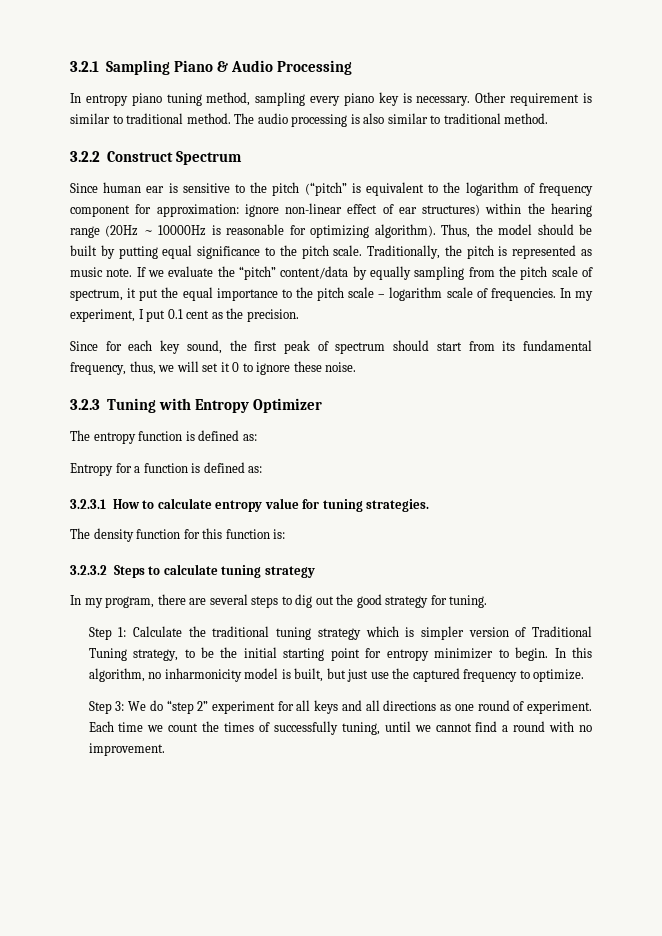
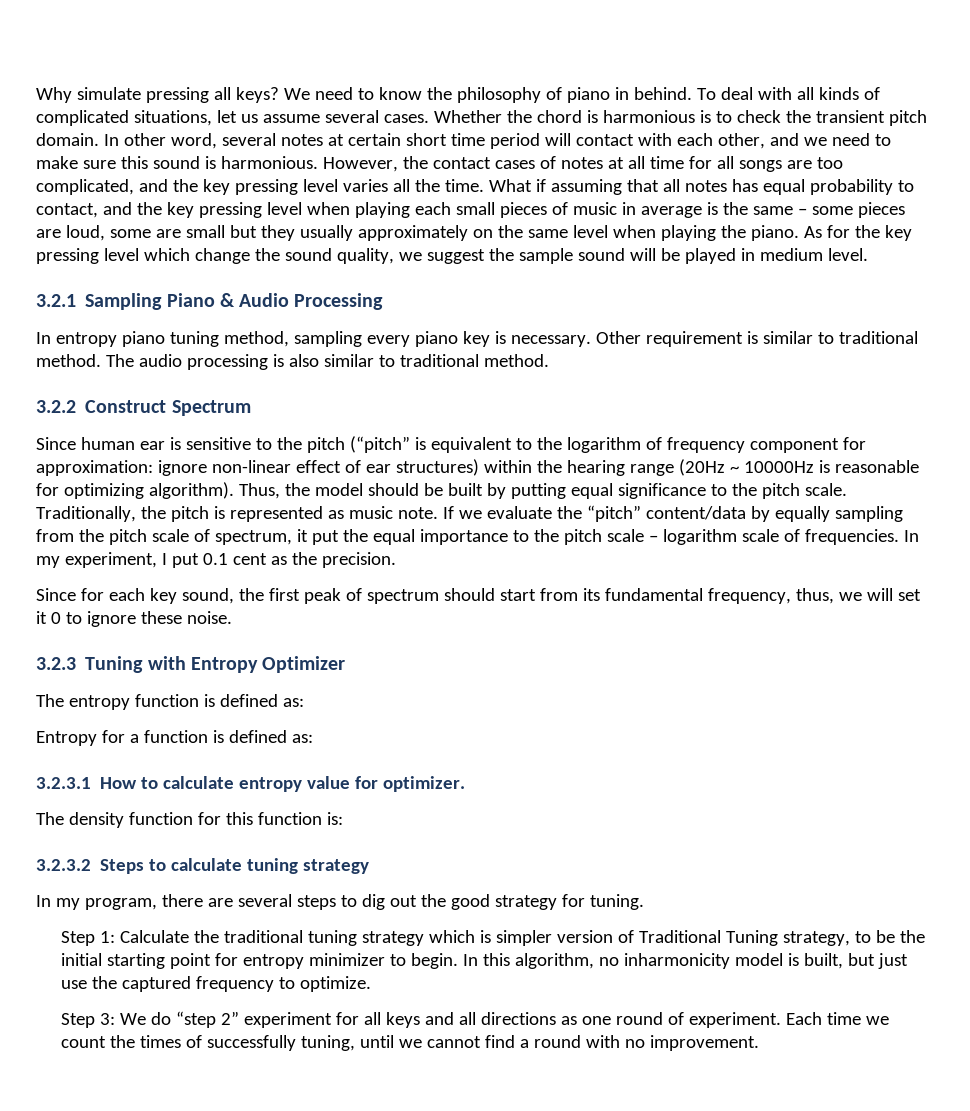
+ Why simulate pressing all keys? We need to know the philosophy of piano in behind. To deal with all kinds of complicated situations, let us assume several cases. Whether the chord is harmonious is to check the transient pitch domain. In other word, several notes at certain short time period will contact with each other, and we need to make sure this sound is harmonious. However, the contact cases of notes at all time for all songs are too complicated, and the key pressing level varies all the time. What if assuming that all notes has equal probability to contact, and the key pressing level when playing each small pieces of music in average is the same – some pieces are loud, some are small but they usually approximately on the same level when playing the piano. As for the key pressing level which change the sound quality, we suggest the sample sound will be played in medium level.
- 3.2.3.1 How to calculate entropy value for tuning strategies.
+ 3.2.3.1 How to calculate entropy value for optimizer.

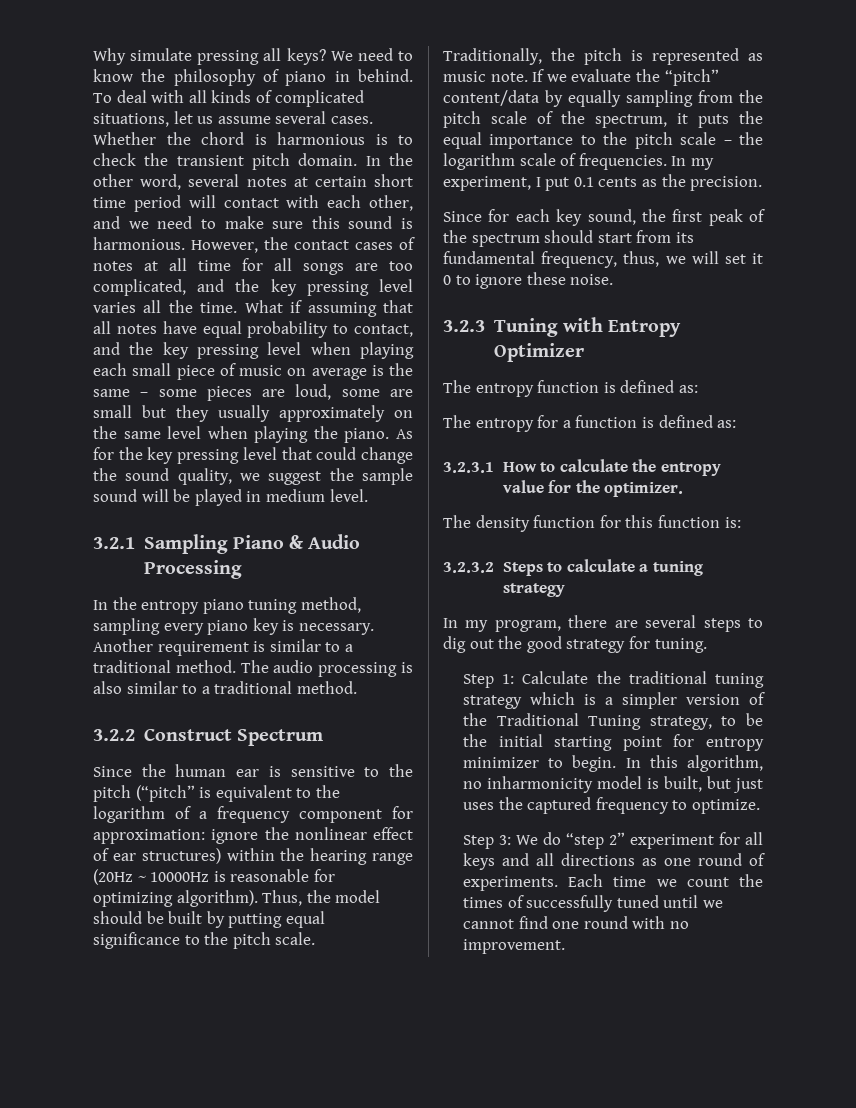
- In other word, several notes at certain short time period will contact with each other, and we need to make sure this sound is harmonious.
+ In the other word, several notes at certain short time period will contact with each other, and we need to make sure this sound is harmonious.
- What if assuming that all notes has equal probability to contact, and the key pressing level when playing each small pieces of music in average is the same – some pieces are loud, some are small but they usually approximately on the same level when playing the piano.
+ What if assuming that all notes have equal probability to contact, and the key pressing level when playing each small piece of music on average is the same – some pieces are loud, some are small but they usually approximately on the same level when playing the piano.
- As for the key pressing level which change the sound quality, we suggest the sample sound will be played in medium level.
+ As for the key pressing level that could change the sound quality, we suggest the sample sound will be played in medium level.
- In entropy piano tuning method, sampling every piano key is necessary.
+ In the entropy piano tuning method, sampling every piano key is necessary.
- Other requirement is similar to traditional method.
+ Another requirement is similar to a traditional method.
- The audio processing is also similar to traditional method.
+ The audio processing is also similar to a traditional method.
- Since human ear is sensitive to the pitch (“pitch” is equivalent to the logarithm of frequency component for approximation: ignore non-linear effect of ear structures) within the hearing range (20Hz ~ 10000Hz is reasonable for optimizing algorithm).
+ Since the human ear is sensitive to the pitch (“pitch” is equivalent to the logarithm of a frequency component for approximation: ignore the nonlinear effect of ear structures) within the hearing range (20Hz ~ 10000Hz is reasonable for optimizing algorithm).
- If we evaluate the “pitch” content/data by equally sampling from the pitch scale of spectrum, it put the equal importance to the pitch scale – logarithm scale of frequencies.
+ If we evaluate the “pitch” content/data by equally sampling from the pitch scale of the spectrum, it puts the equal importance to the pitch scale – the logarithm scale of frequencies.
- In my experiment, I put 0.1 cent as the precision.
+ In my experiment, I put 0.1 cents as the precision.
- Since for each key sound, the first peak of spectrum should start from its fundamental frequency, thus, we will set it 0 to ignore these noise.
+ Since for each key sound, the first peak of the spectrum should start from its fundamental frequency, thus, we will set it 0 to ignore these noise.
- Entropy for a function is defined as:
+ The entropy for a function is defined as:
- 3.2.3.1 How to calculate entropy value for optimizer.
+ 3.2.3.1 How to calculate the entropy value for the optimizer.
- 3.2.3.2 Steps to calculate tuning strategy
+ 3.2.3.2 Steps to calculate a tuning strategy
- Step 1: Calculate the traditional tuning strategy which is simpler version of Traditional Tuning strategy, to be the initial starting point for entropy minimizer to begin.
+ Step 1: Calculate the traditional tuning strategy which is a simpler version of the Traditional Tuning strategy, to be the initial starting point for entropy minimizer to begin.
- In this algorithm, no inharmonicity model is built, but just use the captured frequency to optimize.
+ In this algorithm, no inharmonicity model is built, but just uses the captured frequency to optimize.
- Step 3: We do “step 2” experiment for all keys and all directions as one round of experiment.
+ Step 3: We do “step 2” experiment for all keys and all directions as one round of experiments.
- Each time we count the times of successfully tuning, until we cannot find a round with no improvement.
+ Each time we count the times of successfully tuned until we cannot find one round with no improvement.

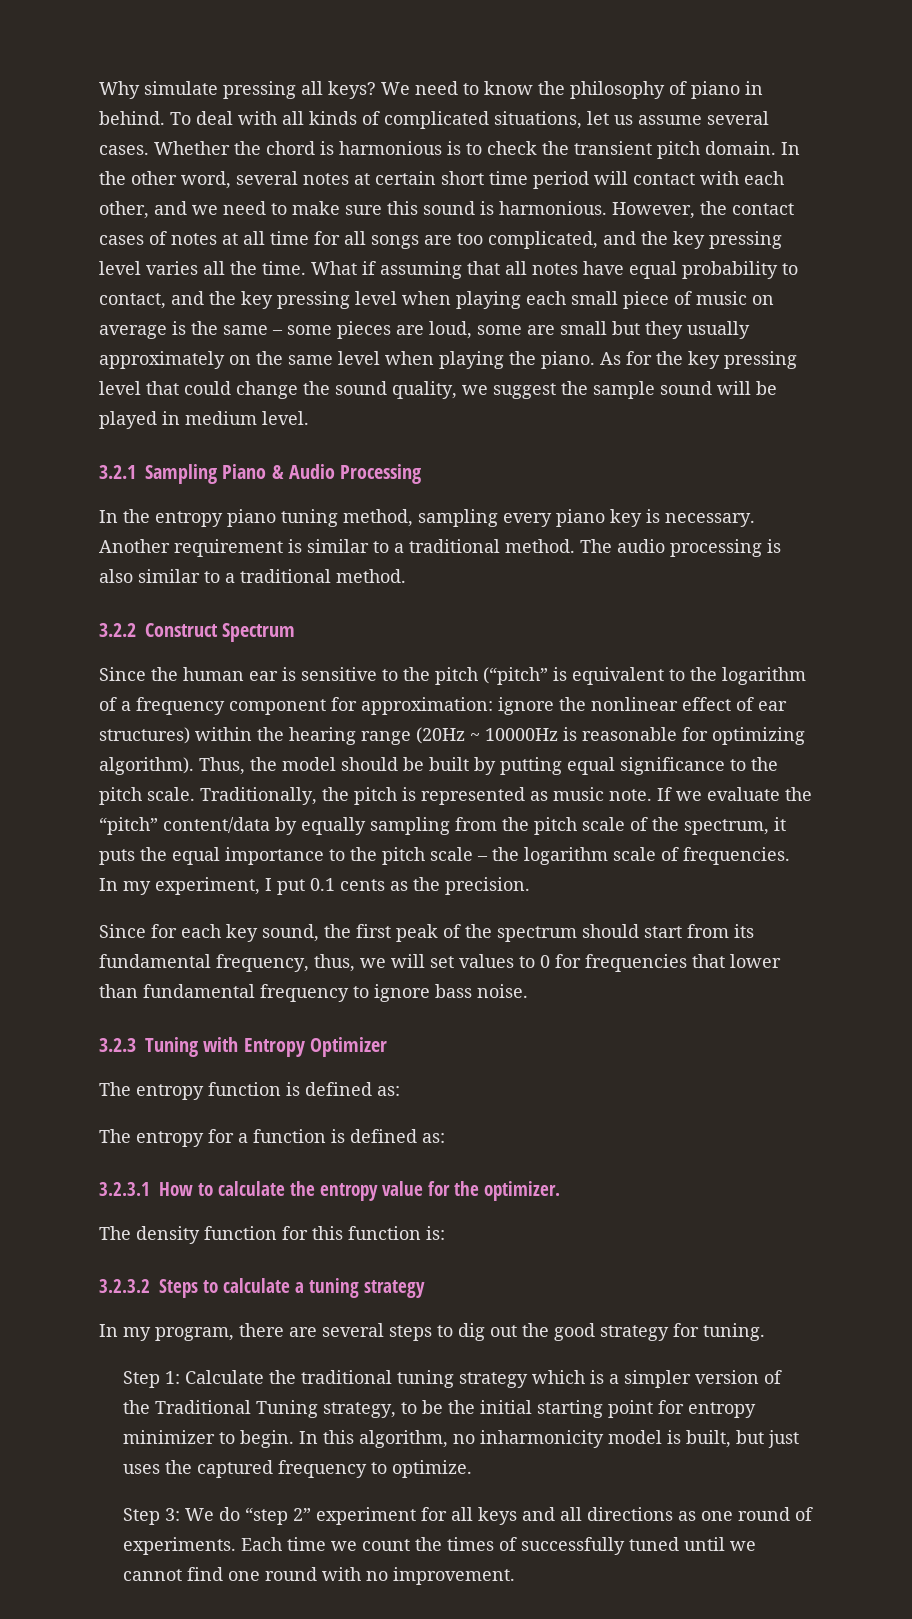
- Since for each key sound, the first peak of the spectrum should start from its fundamental frequency, thus, we will set it 0 to ignore these noise.
+ Since for each key sound, the first peak of the spectrum should start from its fundamental frequency, thus, we will set values to 0 for frequencies that lower than fundamental frequency to ignore bass noise.

